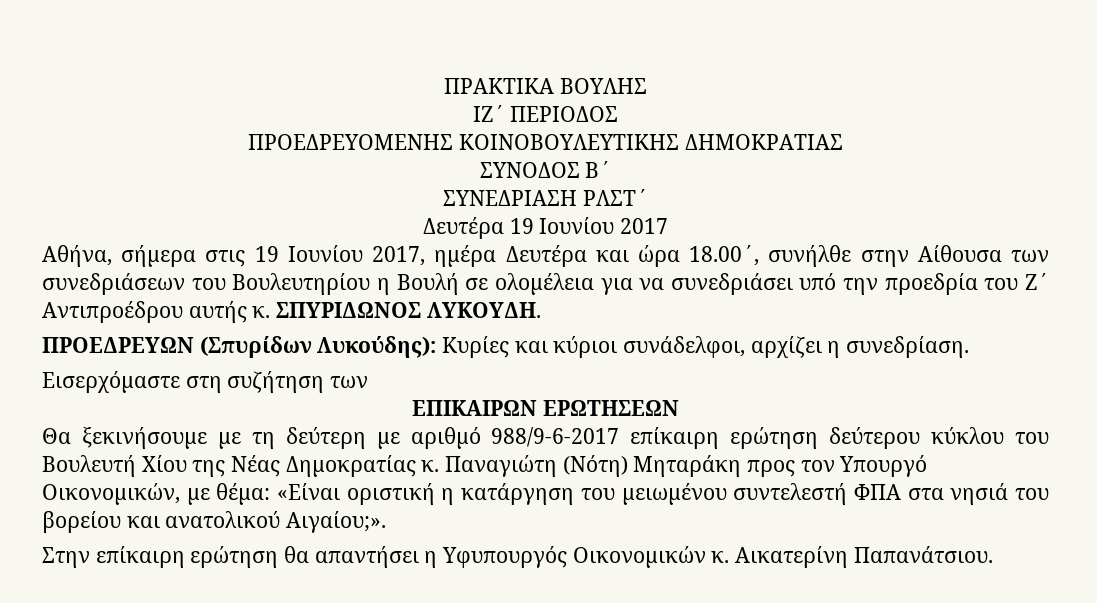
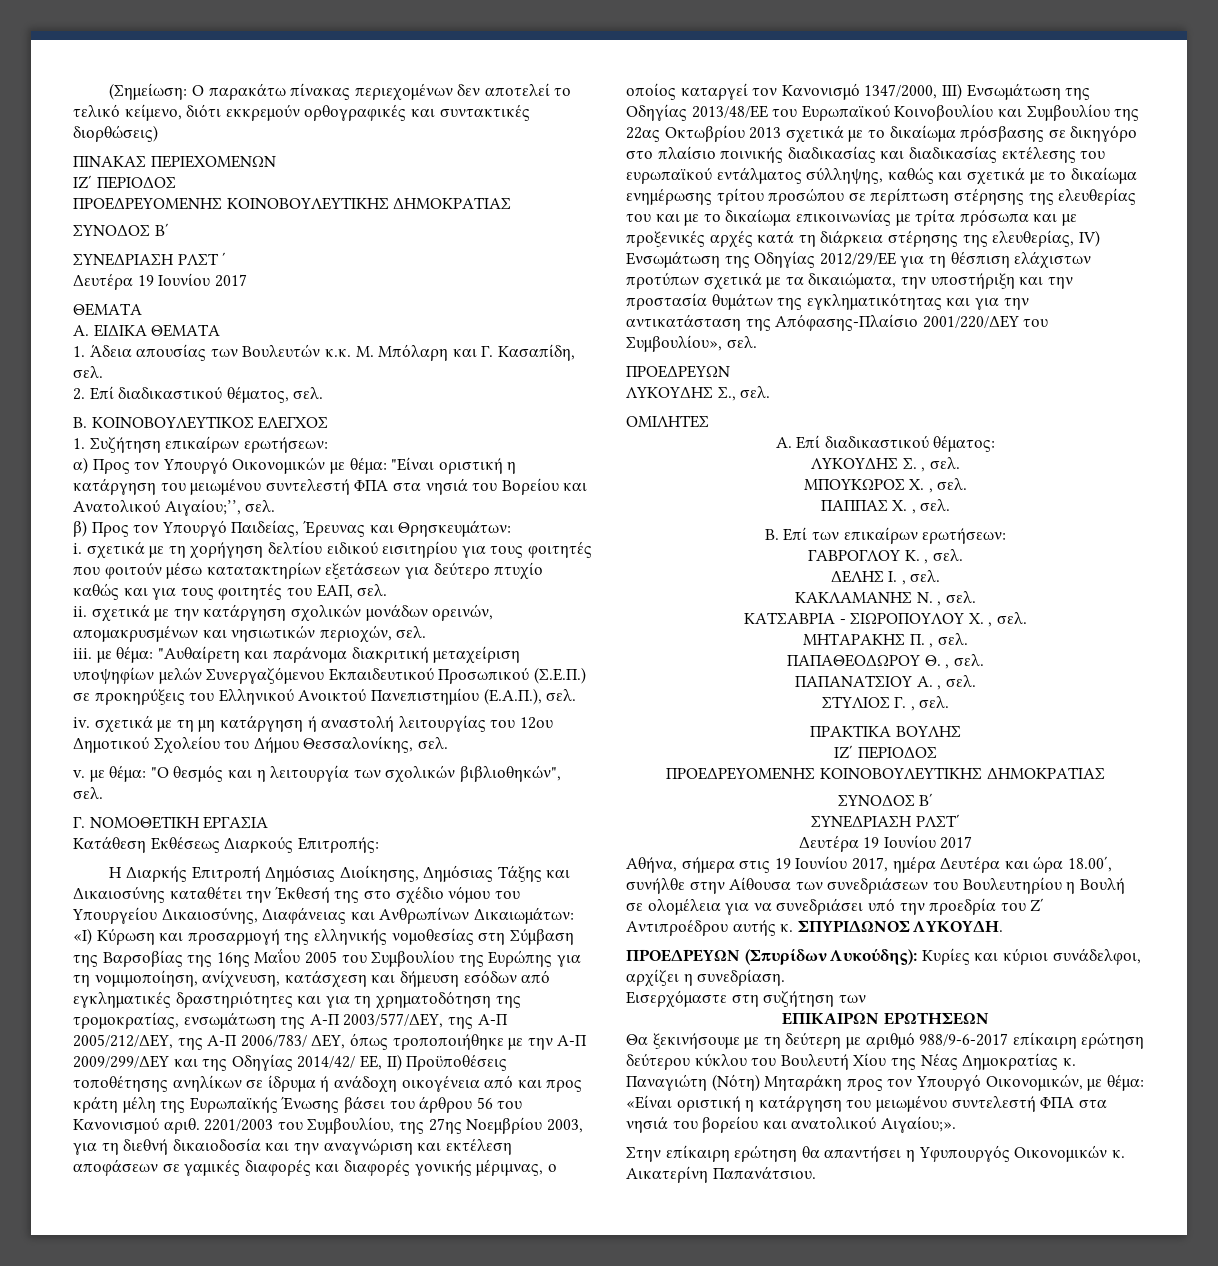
+ (Σημείωση: Ο παρακάτω πίνακας περιεχομένων δεν αποτελεί το τελικό κείμενο, διότι εκκρεμούν ορθογραφικές και συντακτικές διορθώσεις)
+ ΠΙΝΑΚΑΣ ΠΕΡΙΕΧΟΜΕΝΩΝ
+ ΙΖ΄ ΠΕΡΙΟΔΟΣ
+ ΠΡΟΕΔΡΕΥΟΜΕΝΗΣ ΚΟΙΝΟΒΟΥΛΕΥΤΙΚΗΣ ΔΗΜΟΚΡΑΤΙΑΣ
+ ΣΥΝΟΔΟΣ Β΄
+ ΣΥΝΕΔΡΙΑΣΗ ΡΛΣΤ ΄
+ Δευτέρα 19 Ιουνίου 2017
+ ΘΕΜΑΤΑ
+ Α. ΕΙΔΙΚΑ ΘΕΜΑΤΑ
+ 1. Άδεια απουσίας των Βουλευτών κ.κ. Μ. Μπόλαρη και Γ. Κασαπίδη, σελ.
+ 2. Επί διαδικαστικού θέματος, σελ.
+ Β. ΚΟΙΝΟΒΟΥΛΕΥΤΙΚΟΣ ΕΛΕΓΧΟΣ
+ 1. Συζήτηση επικαίρων ερωτήσεων:
+ α) Προς τον Υπουργό Οικονομικών με θέμα: "Είναι οριστική η κατάργηση του μειωμένου συντελεστή ΦΠΑ στα νησιά του Βορείου και Ανατολικού Αιγαίου;’’, σελ.
+ β) Προς τον Υπουργό Παιδείας, Έρευνας και Θρησκευμάτων:
+ i. σχετικά με τη χορήγηση δελτίου ειδικού εισιτηρίου για τους φοιτητές που φοιτούν μέσω κατατακτηρίων εξετάσεων για δεύτερο πτυχίο καθώς και για τους φοιτητές του ΕΑΠ, σελ.
+ ii. σχετικά με την κατάργηση σχολικών μονάδων ορεινών, απομακρυσμένων και νησιωτικών περιοχών, σελ.
+ iii. με θέμα: "Αυθαίρετη και παράνομα διακριτική μεταχείριση υποψηφίων μελών Συνεργαζόμενου Εκπαιδευτικού Προσωπικού (Σ.Ε.Π.) σε προκηρύξεις του Ελληνικού Ανοικτού Πανεπιστημίου (Ε.Α.Π.), σελ.
+ iv. σχετικά με τη μη κατάργηση ή αναστολή λειτουργίας του 12ου Δημοτικού Σχολείου του Δήμου Θεσσαλονίκης, σελ.
+ v. με θέμα: "Ο θεσμός και η λειτουργία των σχολικών βιβλιοθηκών", σελ.
+ Γ. ΝΟΜΟΘΕΤΙΚΗ ΕΡΓΑΣΙΑ
+ Κατάθεση Εκθέσεως Διαρκούς Επιτροπής:
+ Η Διαρκής Επιτροπή Δημόσιας Διοίκησης, Δημόσιας Τάξης και Δικαιοσύνης καταθέτει την Έκθεσή της στο σχέδιο νόμου του Υπουργείου Δικαιοσύνης, Διαφάνειας και Ανθρωπίνων Δικαιωμάτων: «Ι) Κύρωση και προσαρμογή της ελληνικής νομοθεσίας στη Σύμβαση της Βαρσοβίας της 16ης Μαΐου 2005 του Συμβουλίου της Ευρώπης για τη νομιμοποίηση, ανίχνευση, κατάσχεση και δήμευση εσόδων από εγκληματικές δραστηριότητες και για τη χρηματοδότηση της τρομοκρατίας, ενσωμάτωση της Α-Π 2003/577/ΔΕΥ, της Α-Π 2005/212/ΔΕΥ, της Α-Π 2006/783/ ΔΕΥ, όπως τροποποιήθηκε με την Α-Π 2009/299/ΔΕΥ και της Οδηγίας 2014/42/ ΕΕ, ΙΙ) Προϋποθέσεις τοποθέτησης ανηλίκων σε ίδρυμα ή ανάδοχη οικογένεια από και προς κράτη μέλη της Ευρωπαϊκής Ένωσης βάσει του άρθρου 56 του Κανονισμού αριθ. 2201/2003 του Συμβουλίου, της 27ης Νοεμβρίου 2003, για τη διεθνή δικαιοδοσία και την αναγνώριση και εκτέλεση αποφάσεων σε γαμικές διαφορές και διαφορές γονικής μέριμνας, ο οποίος καταργεί τον Κανονισμό 1347/2000, ΙΙΙ) Ενσωμάτωση της Οδηγίας 2013/48/ΕΕ του Ευρωπαϊκού Κοινοβουλίου και Συμβουλίου της 22ας Οκτωβρίου 2013 σχετικά με το δικαίωμα πρόσβασης σε δικηγόρο στο πλαίσιο ποινικής διαδικασίας και διαδικασίας εκτέλεσης του ευρωπαϊκού εντάλματος σύλληψης, καθώς και σχετικά με το δικαίωμα ενημέρωσης τρίτου προσώπου σε περίπτωση στέρησης της ελευθερίας του και με το δικαίωμα επικοινωνίας με τρίτα πρόσωπα και με προξενικές αρχές κατά τη διάρκεια στέρησης της ελευθερίας, IV) Ενσωμάτωση της Οδηγίας 2012/29/ΕΕ για τη θέσπιση ελάχιστων προτύπων σχετικά με τα δικαιώματα, την υποστήριξη και την προστασία θυμάτων της εγκληματικότητας και για την αντικατάσταση της Απόφασης-Πλαίσιο 2001/220/ΔΕΥ του Συμβουλίου», σελ.
+ ΠΡΟΕΔΡΕΥΩΝ
+ ΛΥΚΟΥΔΗΣ Σ., σελ.
+ ΟΜΙΛΗΤΕΣ
+ Α. Επί διαδικαστικού θέματος:
+ ΛΥΚΟΥΔΗΣ Σ. , σελ.
+ ΜΠΟΥΚΩΡΟΣ Χ. , σελ.
+ ΠΑΠΠΑΣ Χ. , σελ.
+ Β. Επί των επικαίρων ερωτήσεων:
+ ΓΑΒΡΟΓΛΟΥ Κ. , σελ.
+ ΔΕΛΗΣ Ι. , σελ.
+ ΚΑΚΛΑΜΑΝΗΣ Ν. , σελ.
+ ΚΑΤΣΑΒΡΙΑ - ΣΙΩΡΟΠΟΥΛΟΥ Χ. , σελ.
+ ΜΗΤΑΡΑΚΗΣ Π. , σελ.
+ ΠΑΠΑΘΕΟΔΩΡΟΥ Θ. , σελ.
+ ΠΑΠΑΝΑΤΣΙΟΥ Α. , σελ.
+ ΣΤΥΛΙΟΣ Γ. , σελ.

